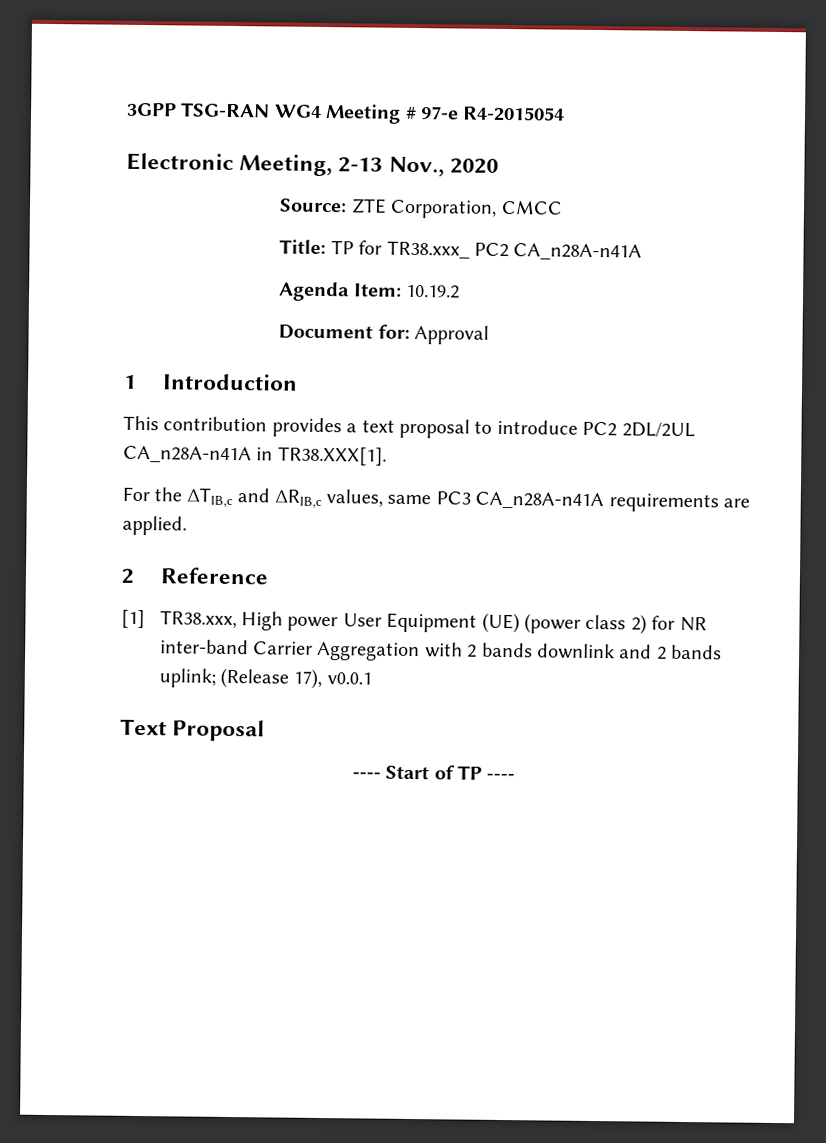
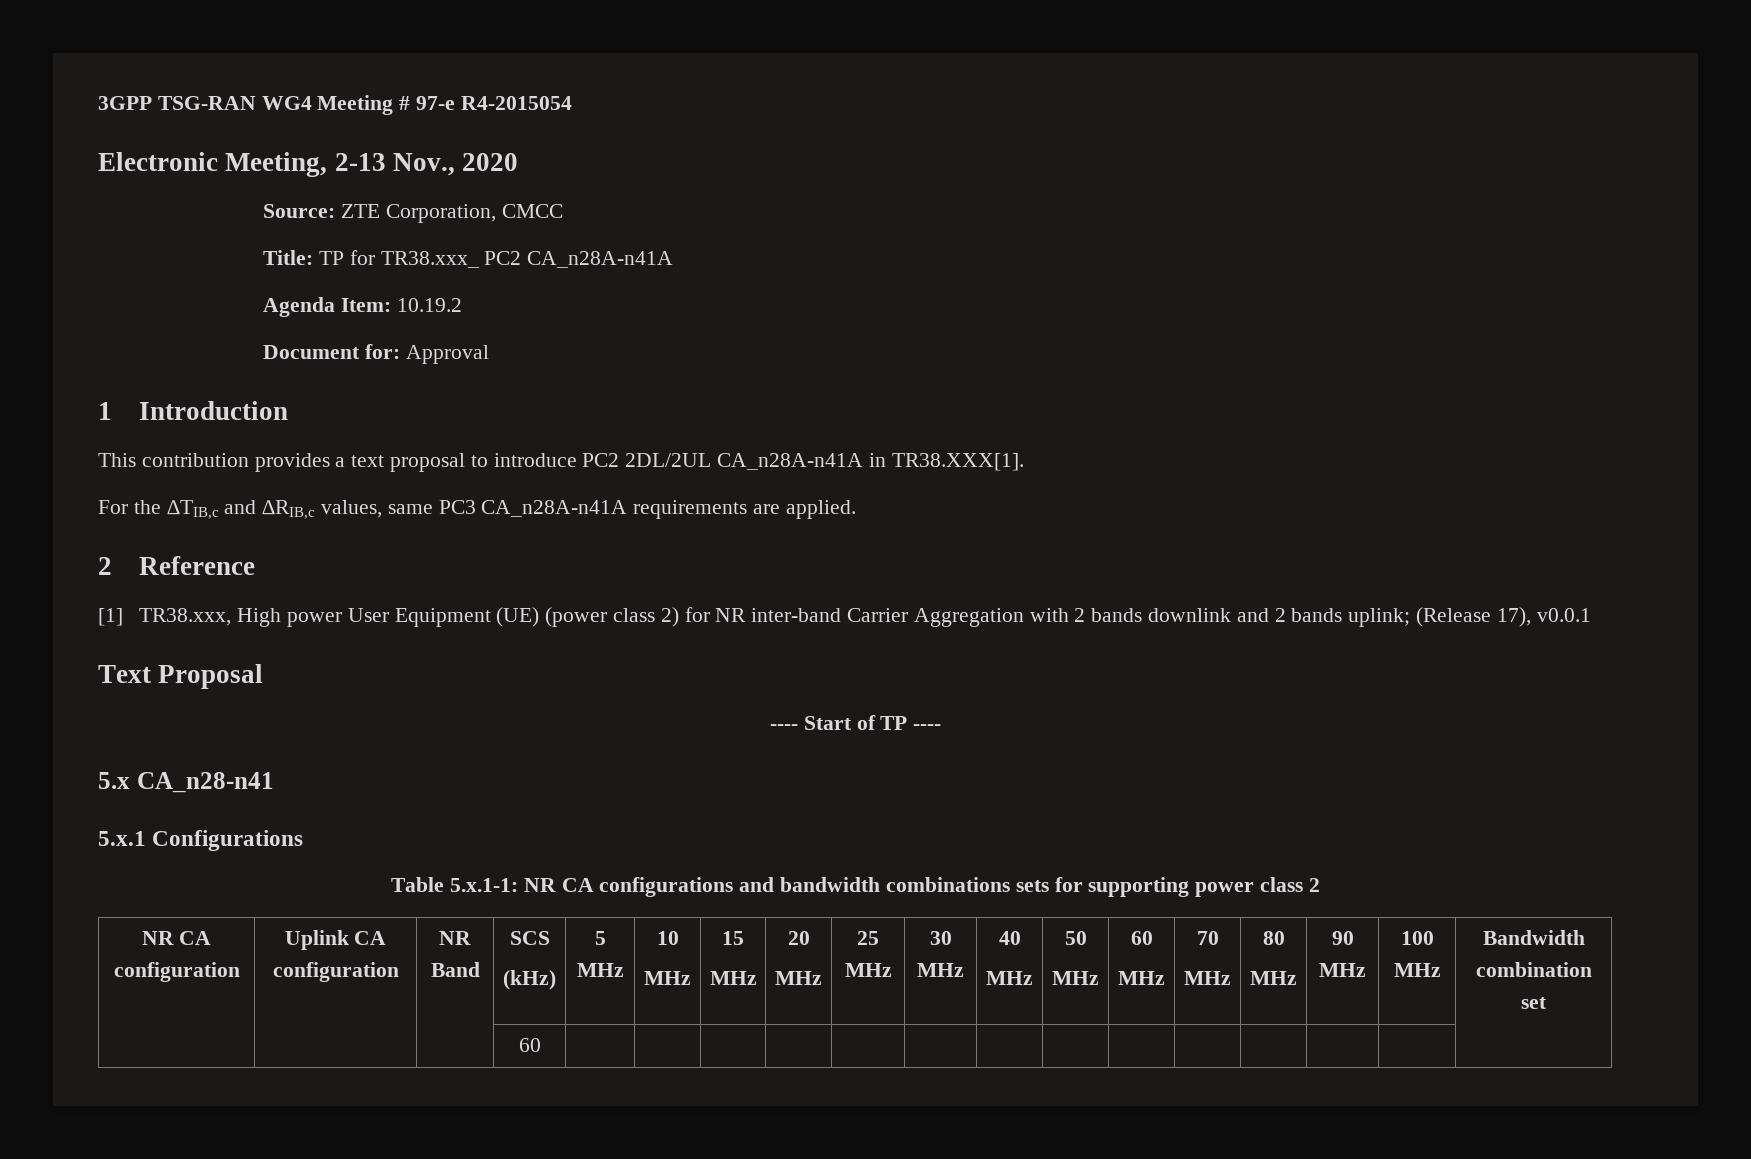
+ 5.x CA_n28-n41
+ 5.x.1 Configurations
+ Table 5.x.1-1: NR CA configurations and bandwidth combinations sets for supporting power class 2
+ NR CA configuration | Uplink CA configuration | NR Band | SCS
+ (kHz) | 5 MHz | 10
+ MHz | 15
+ MHz | 20
+ MHz | 25 MHz | 30 MHz | 40
+ MHz | 50
+ MHz | 60
+ MHz | 70
+ MHz | 80
+ MHz | 90 MHz | 100 MHz | Bandwidth combination set
+ | | | 60 | | | | | | | | | | | | | |

